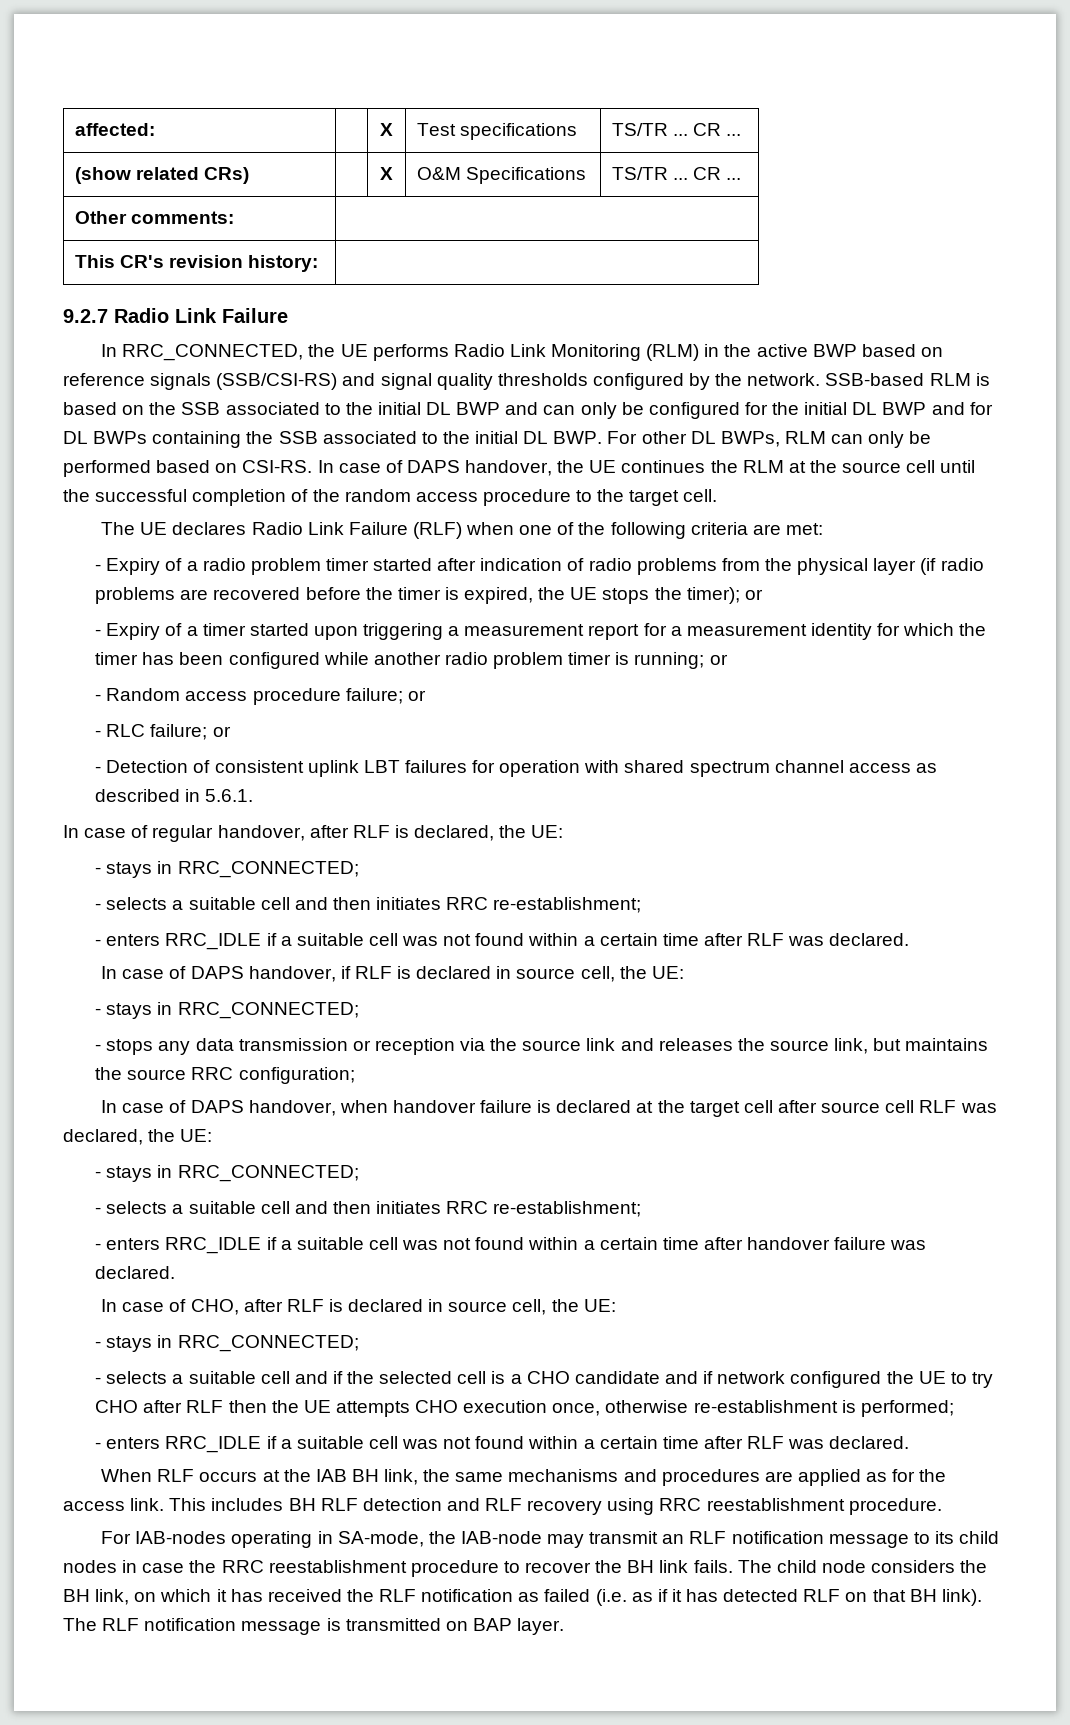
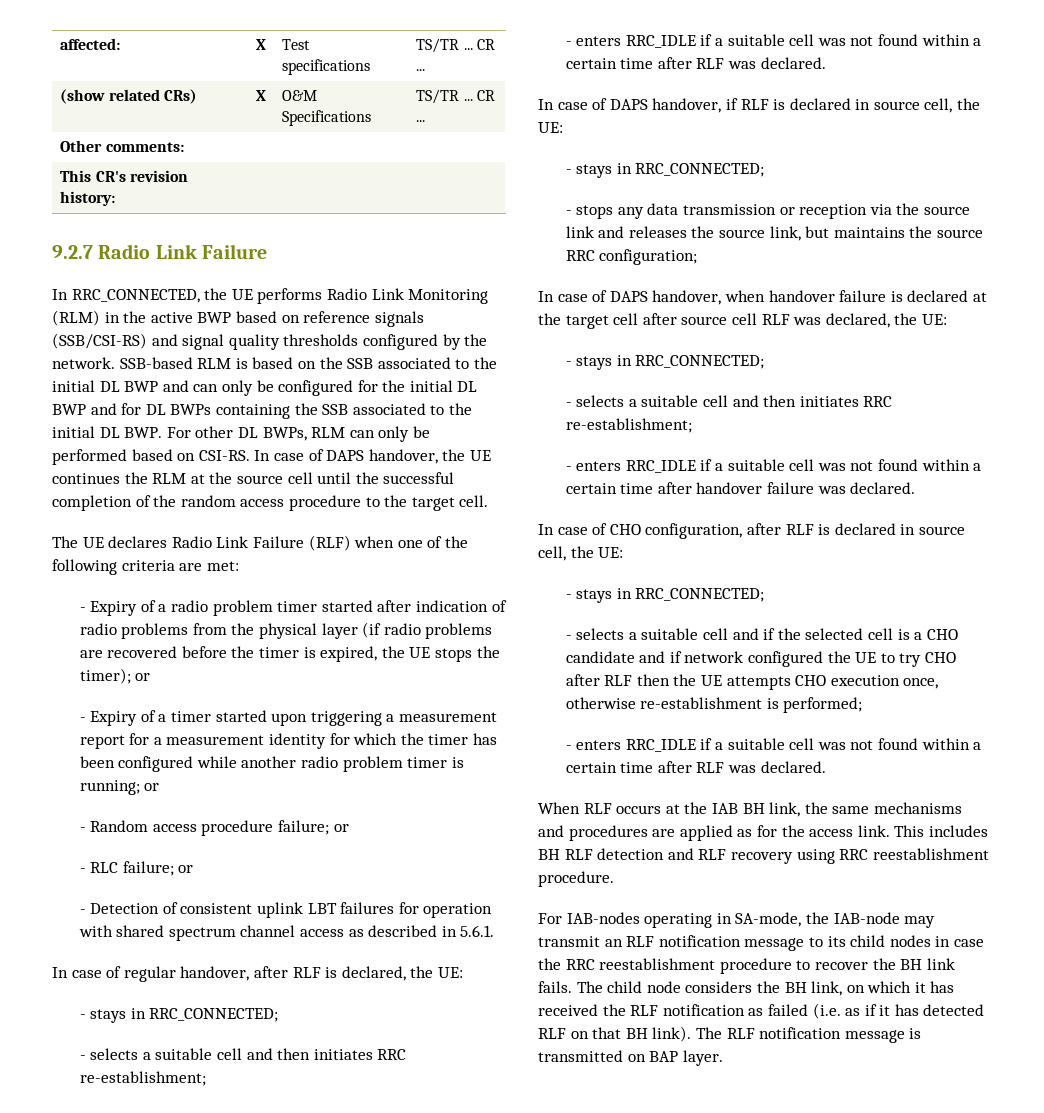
- In case of CHO, after RLF is declared in source cell, the UE:
+ In case of CHO configuration, after RLF is declared in source cell, the UE:

